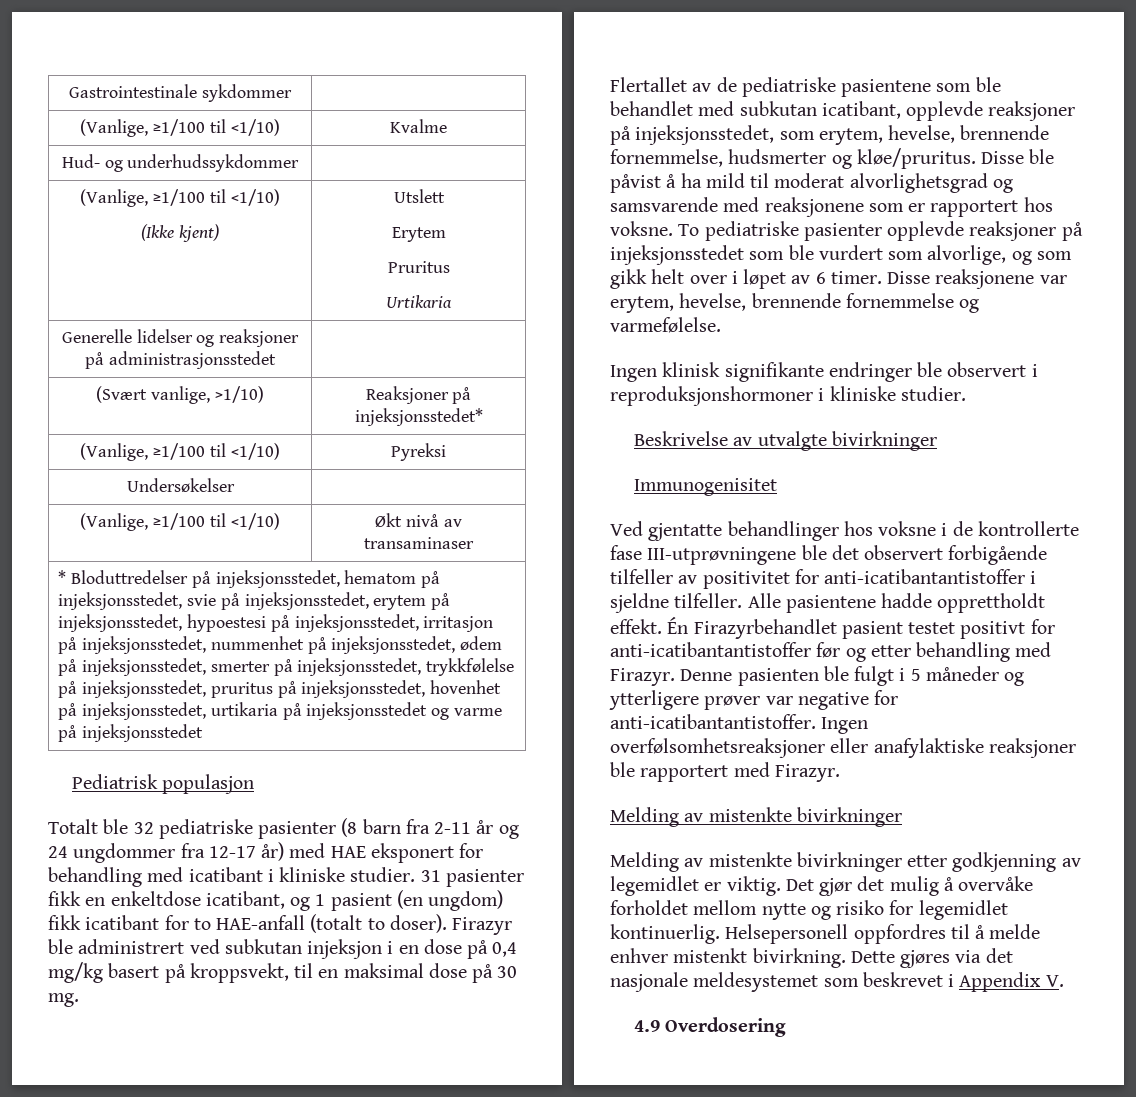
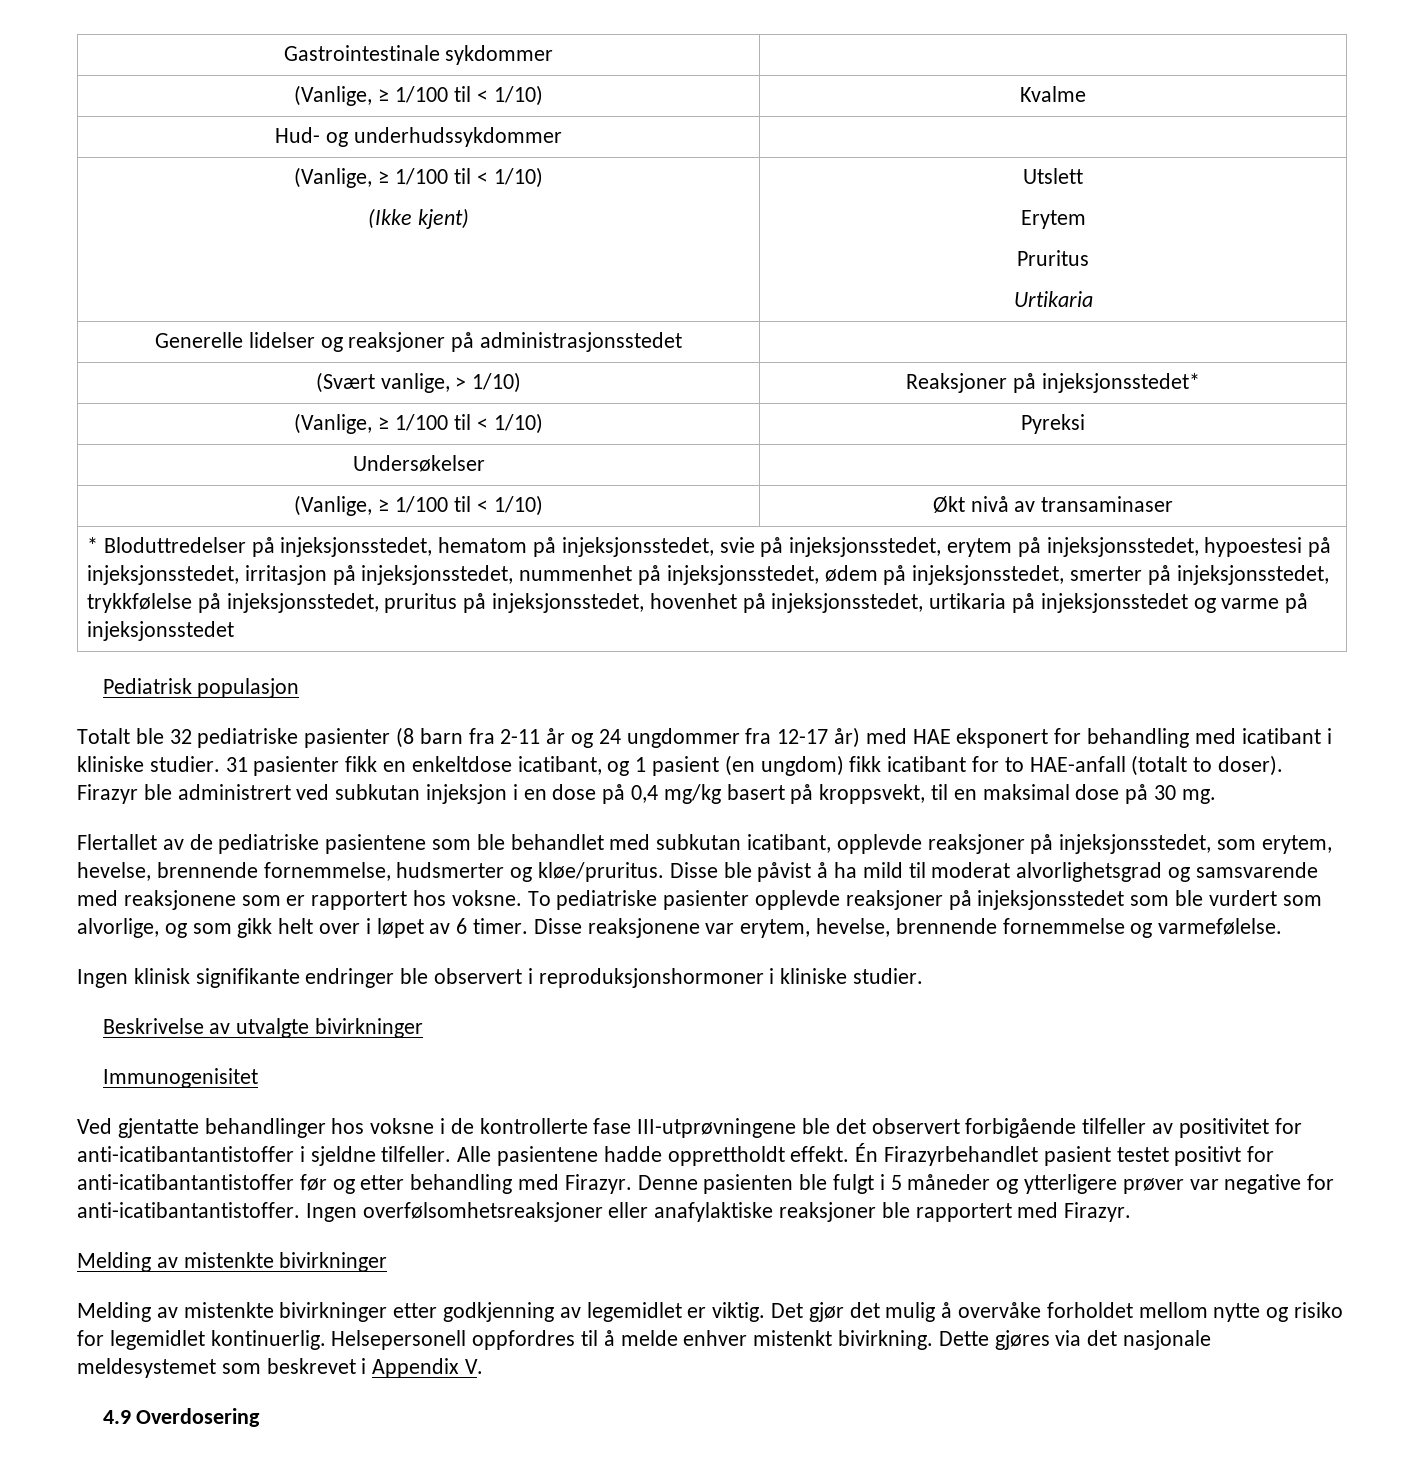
- (Vanlige, ≥1/100 til <1/10) | Kvalme
+ (Vanlige, ≥ 1/100 til < 1/10) | Kvalme
  Hud- og underhudssykdommer |
- (Vanlige, ≥1/100 til <1/10)
+ (Vanlige, ≥ 1/100 til < 1/10)
- (Svært vanlige, >1/10) | Reaksjoner på injeksjonsstedet*
+ (Svært vanlige, > 1/10) | Reaksjoner på injeksjonsstedet*
- (Vanlige, ≥1/100 til <1/10) | Pyreksi
+ (Vanlige, ≥ 1/100 til < 1/10) | Pyreksi
  Undersøkelser |
- (Vanlige, ≥1/100 til <1/10) | Økt nivå av transaminaser
+ (Vanlige, ≥ 1/100 til < 1/10) | Økt nivå av transaminaser

